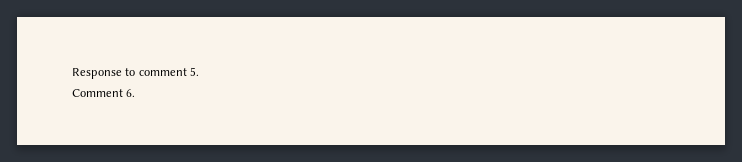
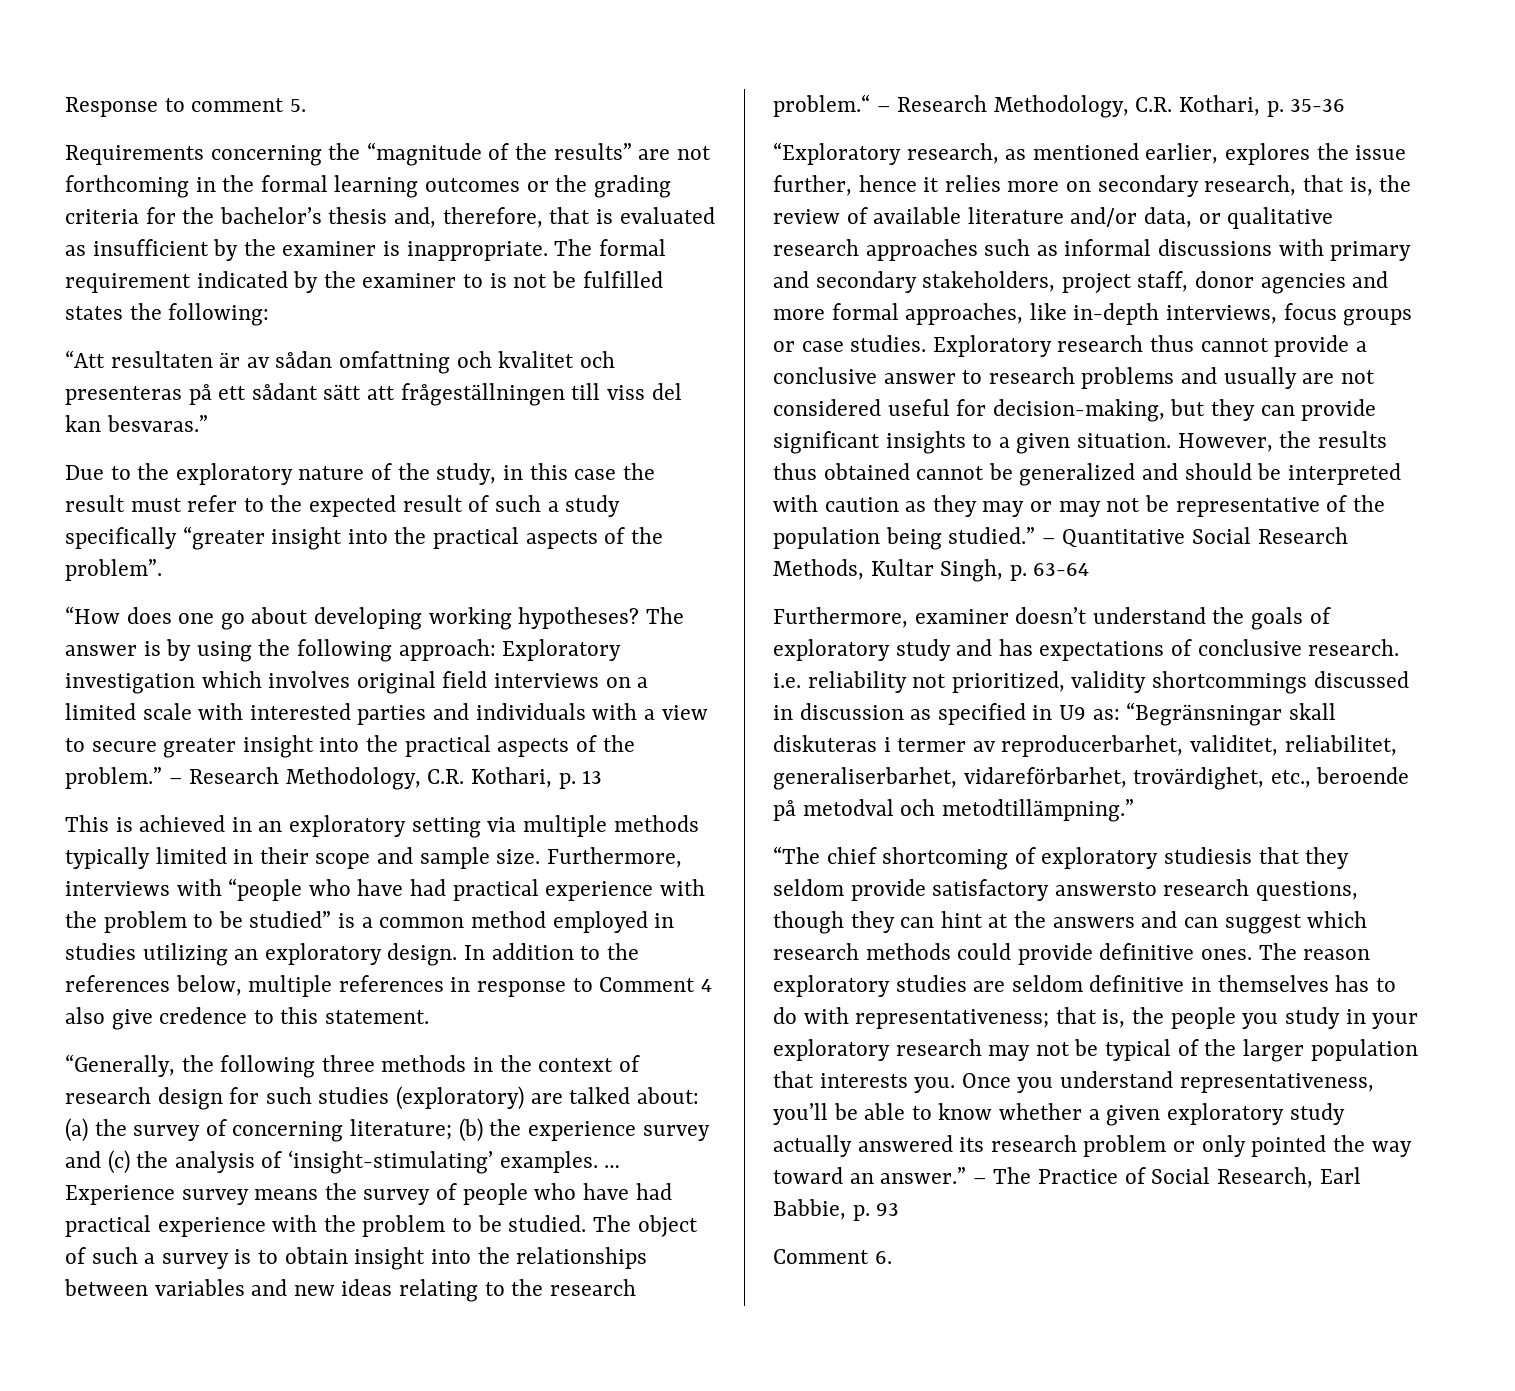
+ Requirements concerning the “magnitude of the results” are not forthcoming in the formal learning outcomes or the grading criteria for the bachelor’s thesis and, therefore, that is evaluated as insufficient by the examiner is inappropriate. The formal requirement indicated by the examiner to is not be fulfilled states the following:
+ “Att resultaten är av sådan omfattning och kvalitet och presenteras på ett sådant sätt att frågeställningen till viss del kan besvaras.”
+ Due to the exploratory nature of the study, in this case the result must refer to the expected result of such a study specifically “greater insight into the practical aspects of the problem”.
+ “How does one go about developing working hypotheses? The answer is by using the following approach: Exploratory investigation which involves original field interviews on a limited scale with interested parties and individuals with a view to secure greater insight into the practical aspects of the problem.” – Research Methodology, C.R. Kothari, p. 13
+ This is achieved in an exploratory setting via multiple methods typically limited in their scope and sample size. Furthermore, interviews with “people who have had practical experience with the problem to be studied” is a common method employed in studies utilizing an exploratory design. In addition to the references below, multiple references in response to Comment 4 also give credence to this statement.
+ “Generally, the following three methods in the context of research design for such studies (exploratory) are talked about: (a) the survey of concerning literature; (b) the experience survey and (c) the analysis of ‘insight-stimulating’ examples. … Experience survey means the survey of people who have had practical experience with the problem to be studied. The object of such a survey is to obtain insight into the relationships between variables and new ideas relating to the research problem.“ – Research Methodology, C.R. Kothari, p. 35-36
+ “Exploratory research, as mentioned earlier, explores the issue further, hence it relies more on secondary research, that is, the review of available literature and/or data, or qualitative research approaches such as informal discussions with primary and secondary stakeholders, project staff, donor agencies and more formal approaches, like in-depth interviews, focus groups or case studies. Exploratory research thus cannot provide a conclusive answer to research problems and usually are not considered useful for decision-making, but they can provide significant insights to a given situation. However, the results thus obtained cannot be generalized and should be interpreted with caution as they may or may not be representative of the population being studied.” – Quantitative Social Research Methods, Kultar Singh, p. 63-64
+ Furthermore, examiner doesn’t understand the goals of exploratory study and has expectations of conclusive research. i.e. reliability not prioritized, validity shortcommings discussed in discussion as specified in U9 as: “Begränsningar skall diskuteras i termer av reproducerbarhet, validitet, reliabilitet, generaliserbarhet, vidareförbarhet, trovärdighet, etc., beroende på metodval och metodtillämpning.”
+ “The chief shortcoming of exploratory studiesis that they seldom provide satisfactory answersto research questions, though they can hint at the answers and can suggest which research methods could provide definitive ones. The reason exploratory studies are seldom definitive in themselves has to do with representativeness; that is, the people you study in your exploratory research may not be typical of the larger population that interests you. Once you understand representativeness, you’ll be able to know whether a given exploratory study actually answered its research problem or only pointed the way toward an answer.” – The Practice of Social Research, Earl Babbie, p. 93

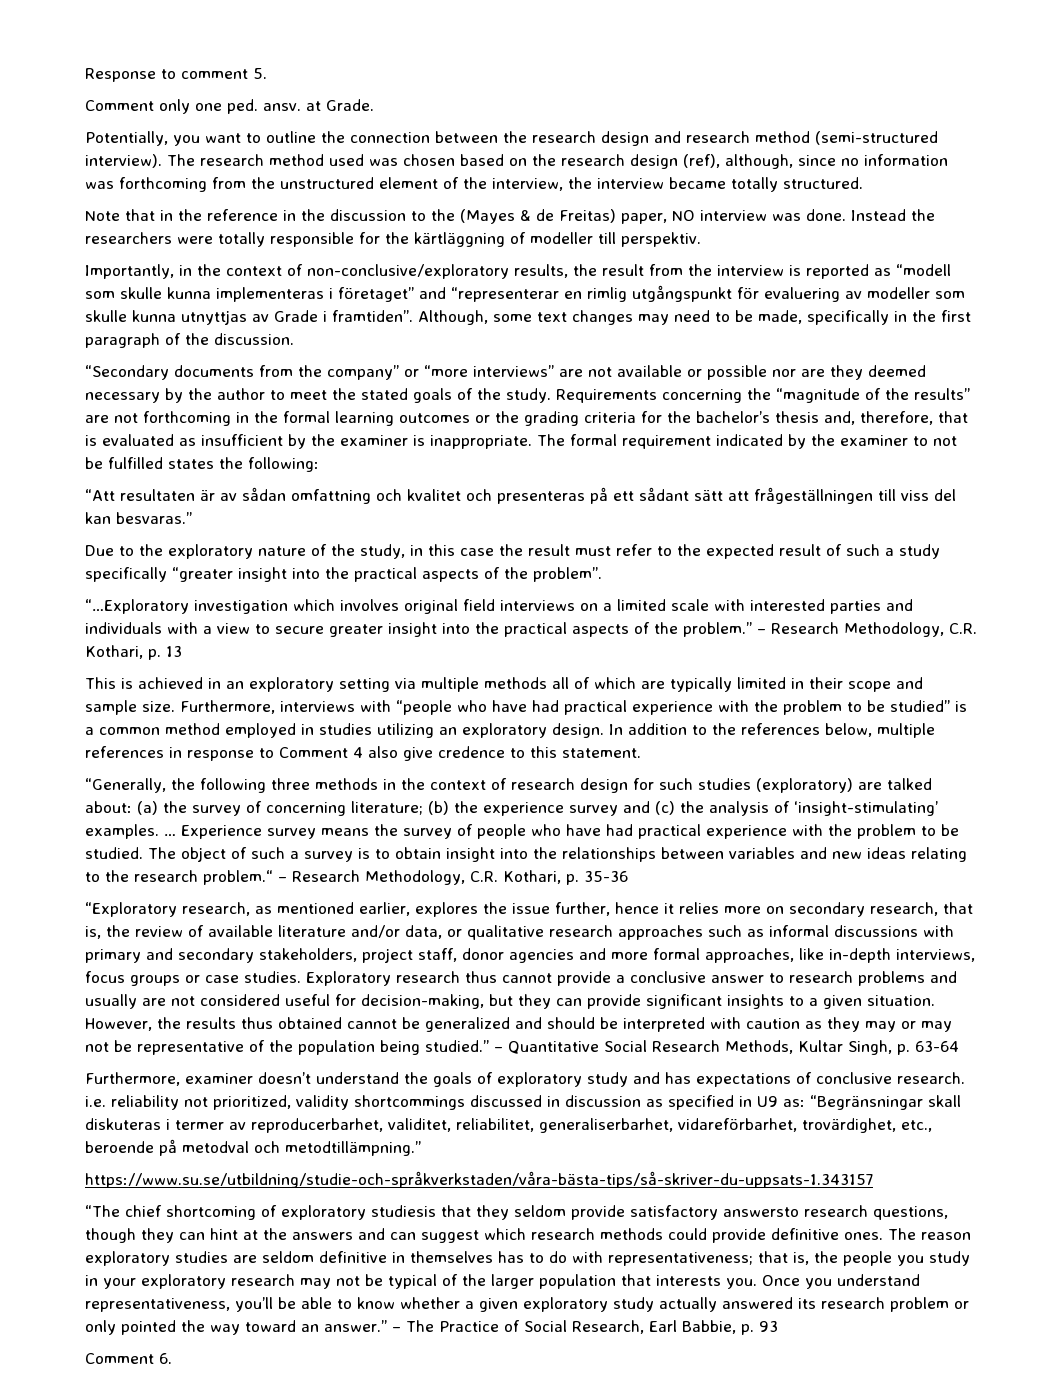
+ Comment only one ped. ansv. at Grade.
+ Potentially, you want to outline the connection between the research design and research method (semi-structured interview). The research method used was chosen based on the research design (ref), although, since no information was forthcoming from the unstructured element of the interview, the interview became totally structured.
+ Note that in the reference in the discussion to the (Mayes & de Freitas) paper, NO interview was done. Instead the researchers were totally responsible for the kärtläggning of modeller till perspektiv.
+ Importantly, in the context of non-conclusive/exploratory results, the result from the interview is reported as “modell som skulle kunna implementeras i företaget” and “representerar en rimlig utgångspunkt för evaluering av modeller som skulle kunna utnyttjas av Grade i framtiden”. Although, some text changes may need to be made, specifically in the first paragraph of the discussion.
+ “Secondary documents from the company” or “more interviews” are not available or possible nor are they deemed necessary by the author to meet the stated goals of the study.
- The formal requirement indicated by the examiner to is not be fulfilled states the following:
+ The formal requirement indicated by the examiner to not be fulfilled states the following:
- “How does one go about developing working hypotheses? The answer is by using the following approach: Exploratory investigation which involves original field interviews on a limited scale with interested parties and individuals with a view to secure greater insight into the practical aspects of the problem.”
+ “…Exploratory investigation which involves original field interviews on a limited scale with interested parties and individuals with a view to secure greater insight into the practical aspects of the problem.”
- This is achieved in an exploratory setting via multiple methods typically limited in their scope and sample size.
+ This is achieved in an exploratory setting via multiple methods all of which are typically limited in their scope and sample size.
+ https://www.su.se/utbildning/studie-och-språkverkstaden/våra-bästa-tips/så-skriver-du-uppsats-1.343157

